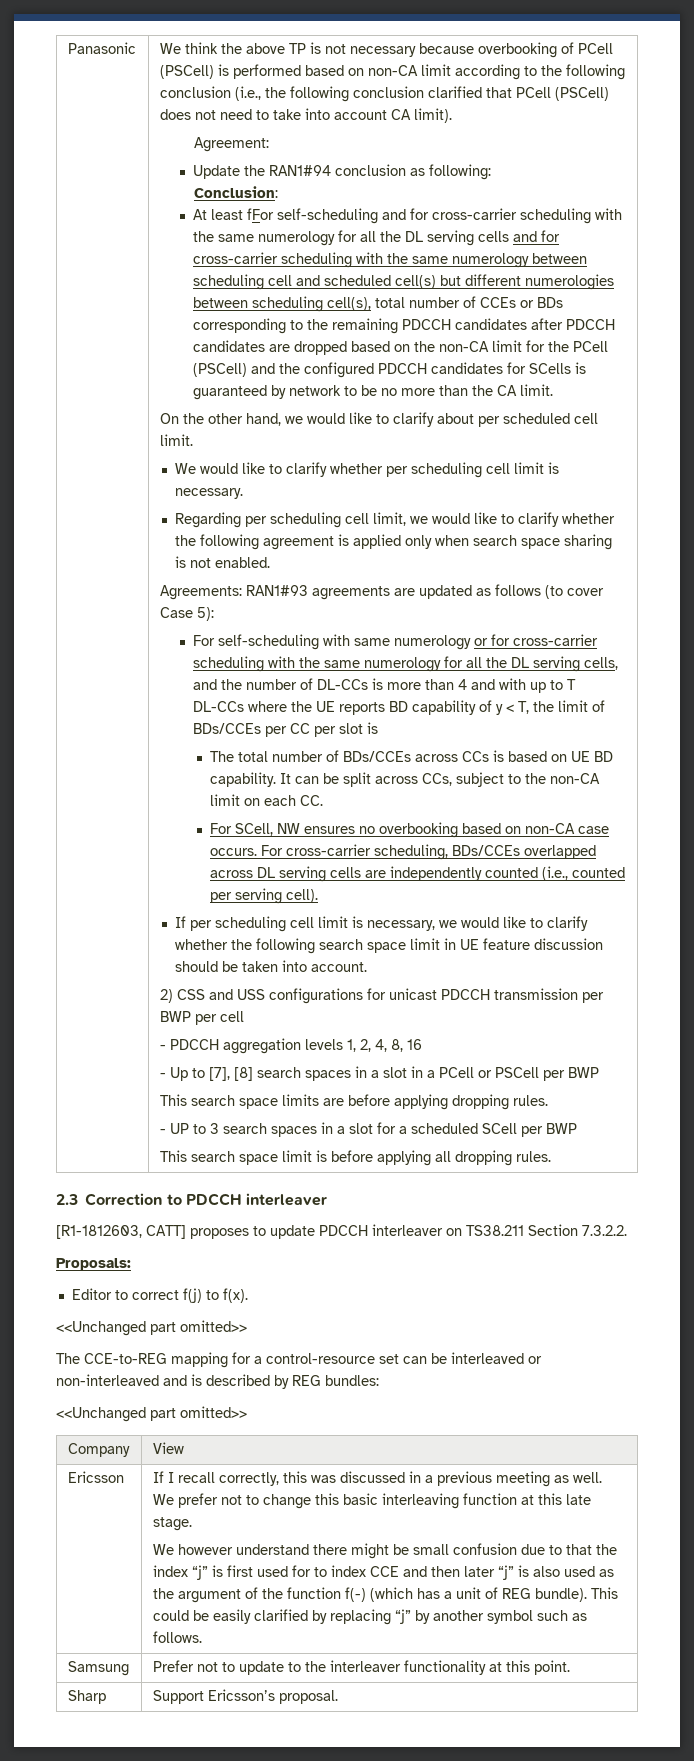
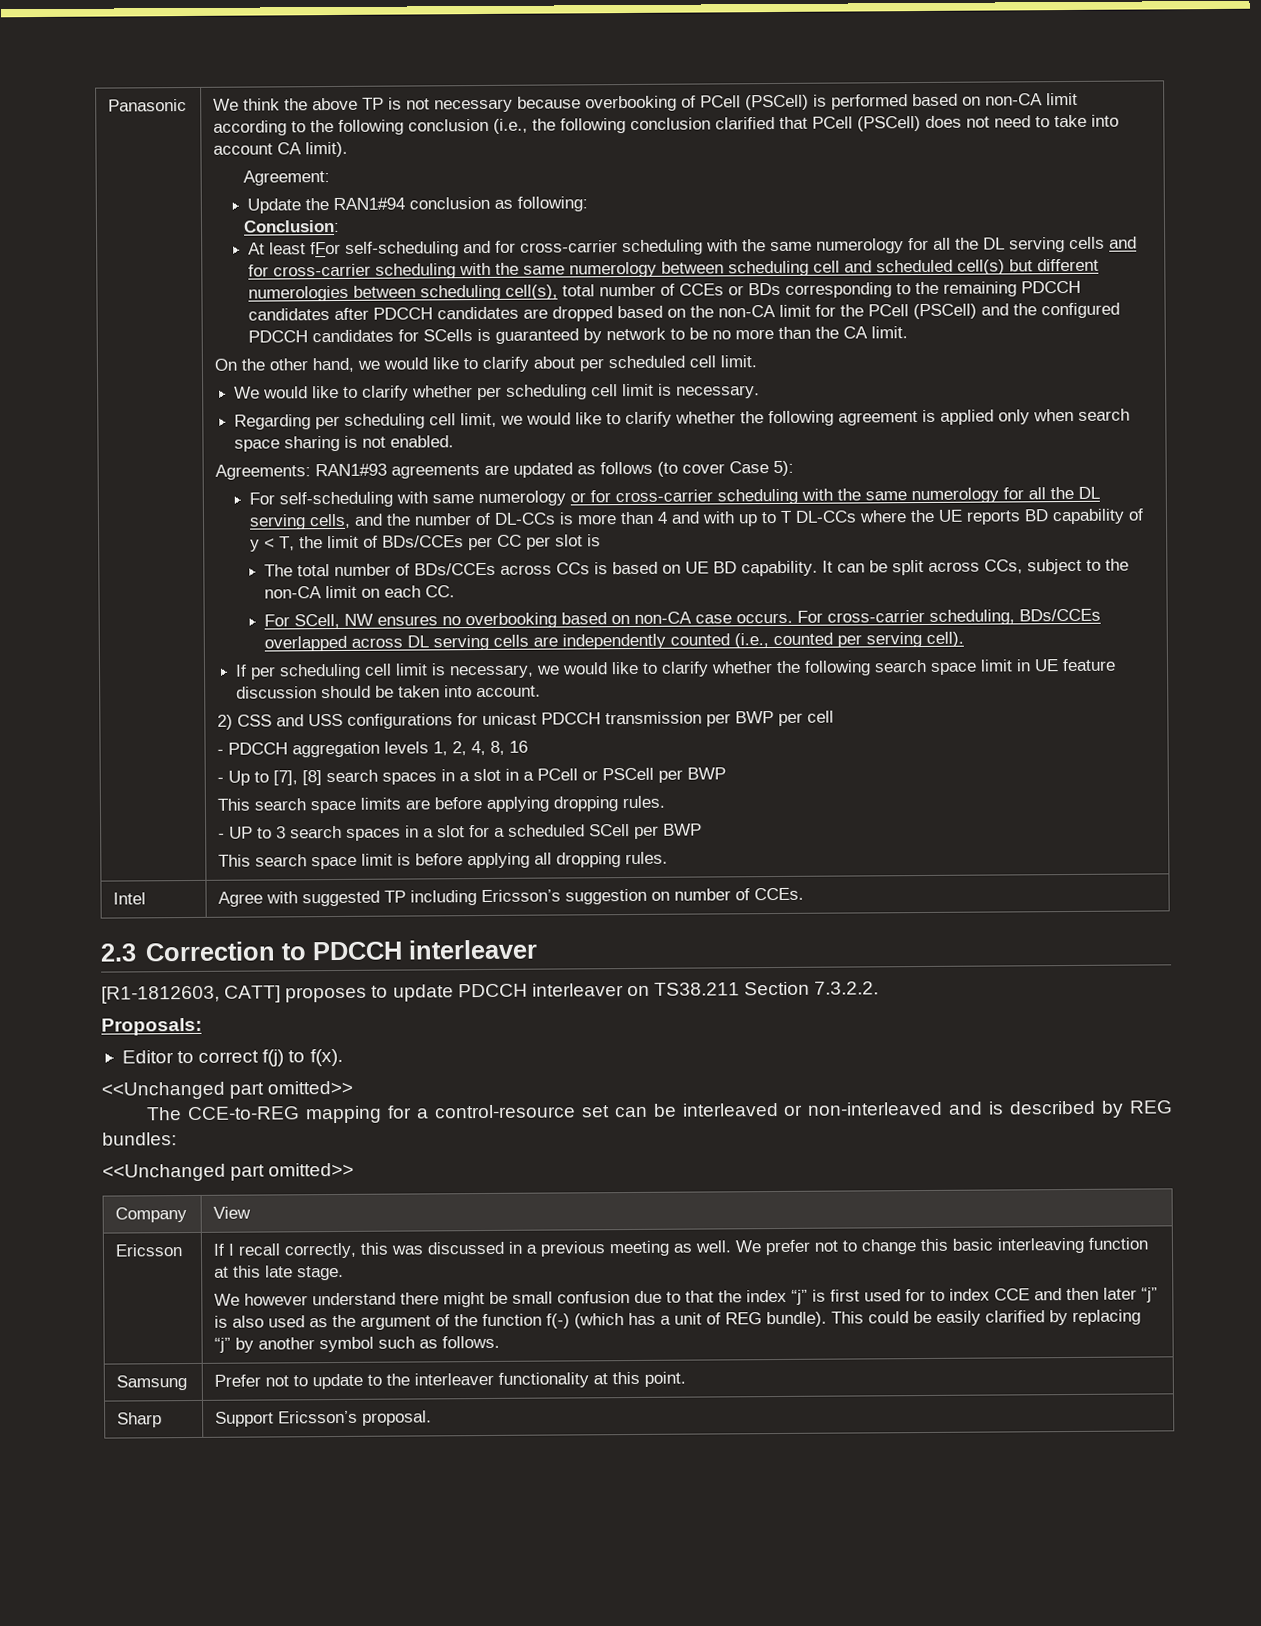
+ Intel | Agree with suggested TP including Ericsson’s suggestion on number of CCEs.

